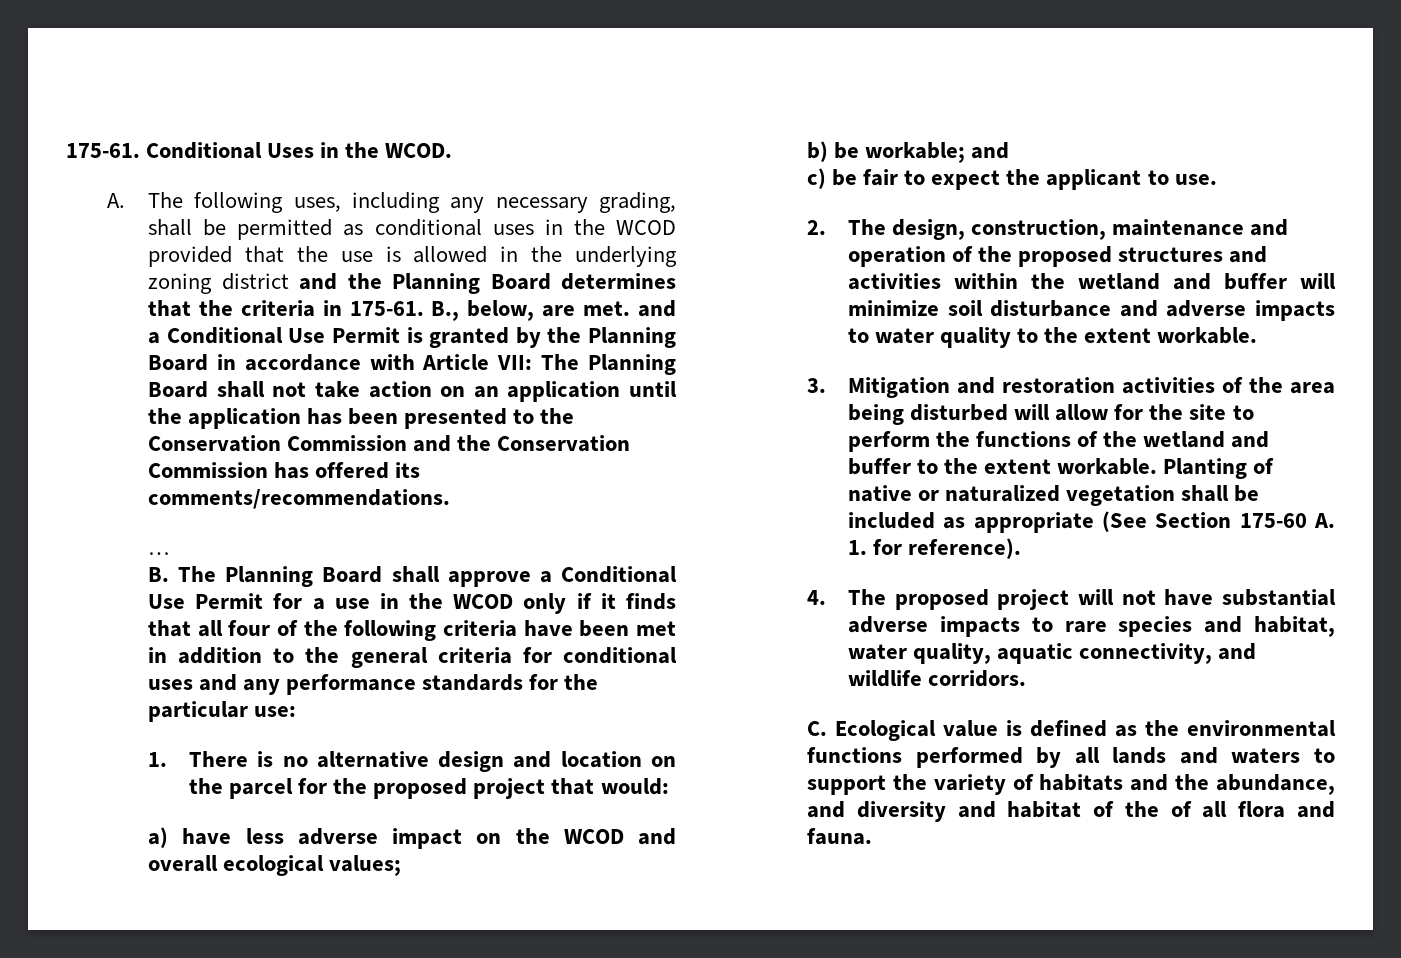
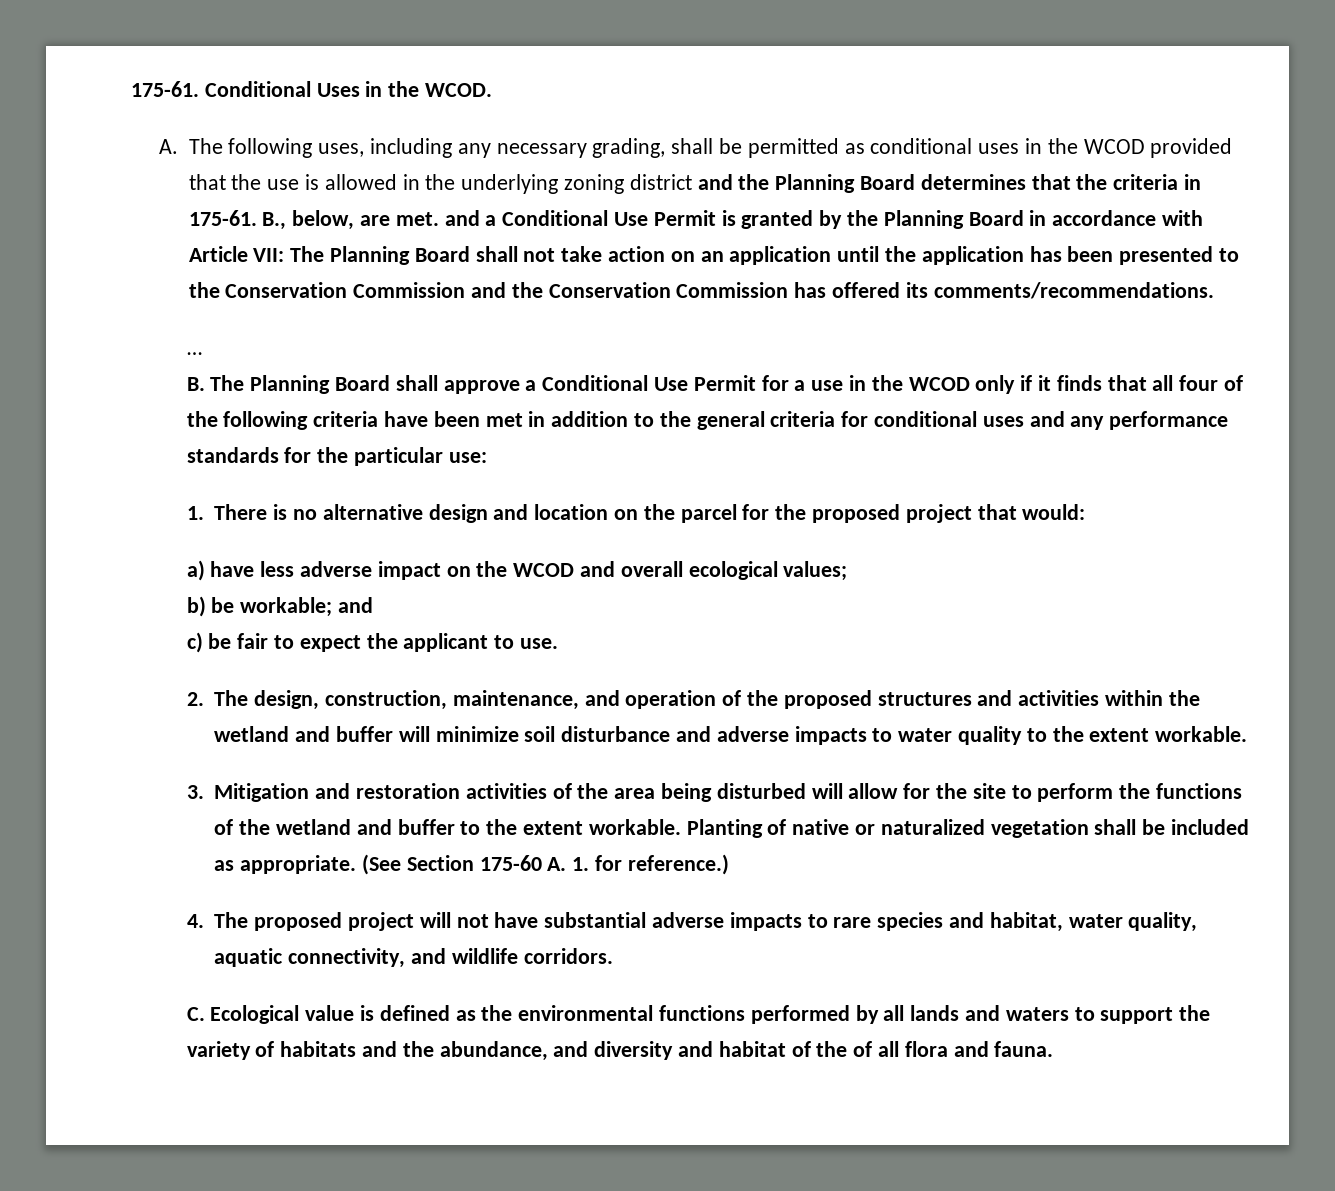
- 2. The design, construction, maintenance and operation of the proposed structures and activities within the wetland and buffer will minimize soil disturbance and adverse impacts to water quality to the extent workable.
+ 2. The design, construction, maintenance, and operation of the proposed structures and activities within the wetland and buffer will minimize soil disturbance and adverse impacts to water quality to the extent workable.
- Planting of native or naturalized vegetation shall be included as appropriate (See Section 175-60 A. 1. for reference).
+ Planting of native or naturalized vegetation shall be included as appropriate. (See Section 175-60 A. 1. for reference.)

